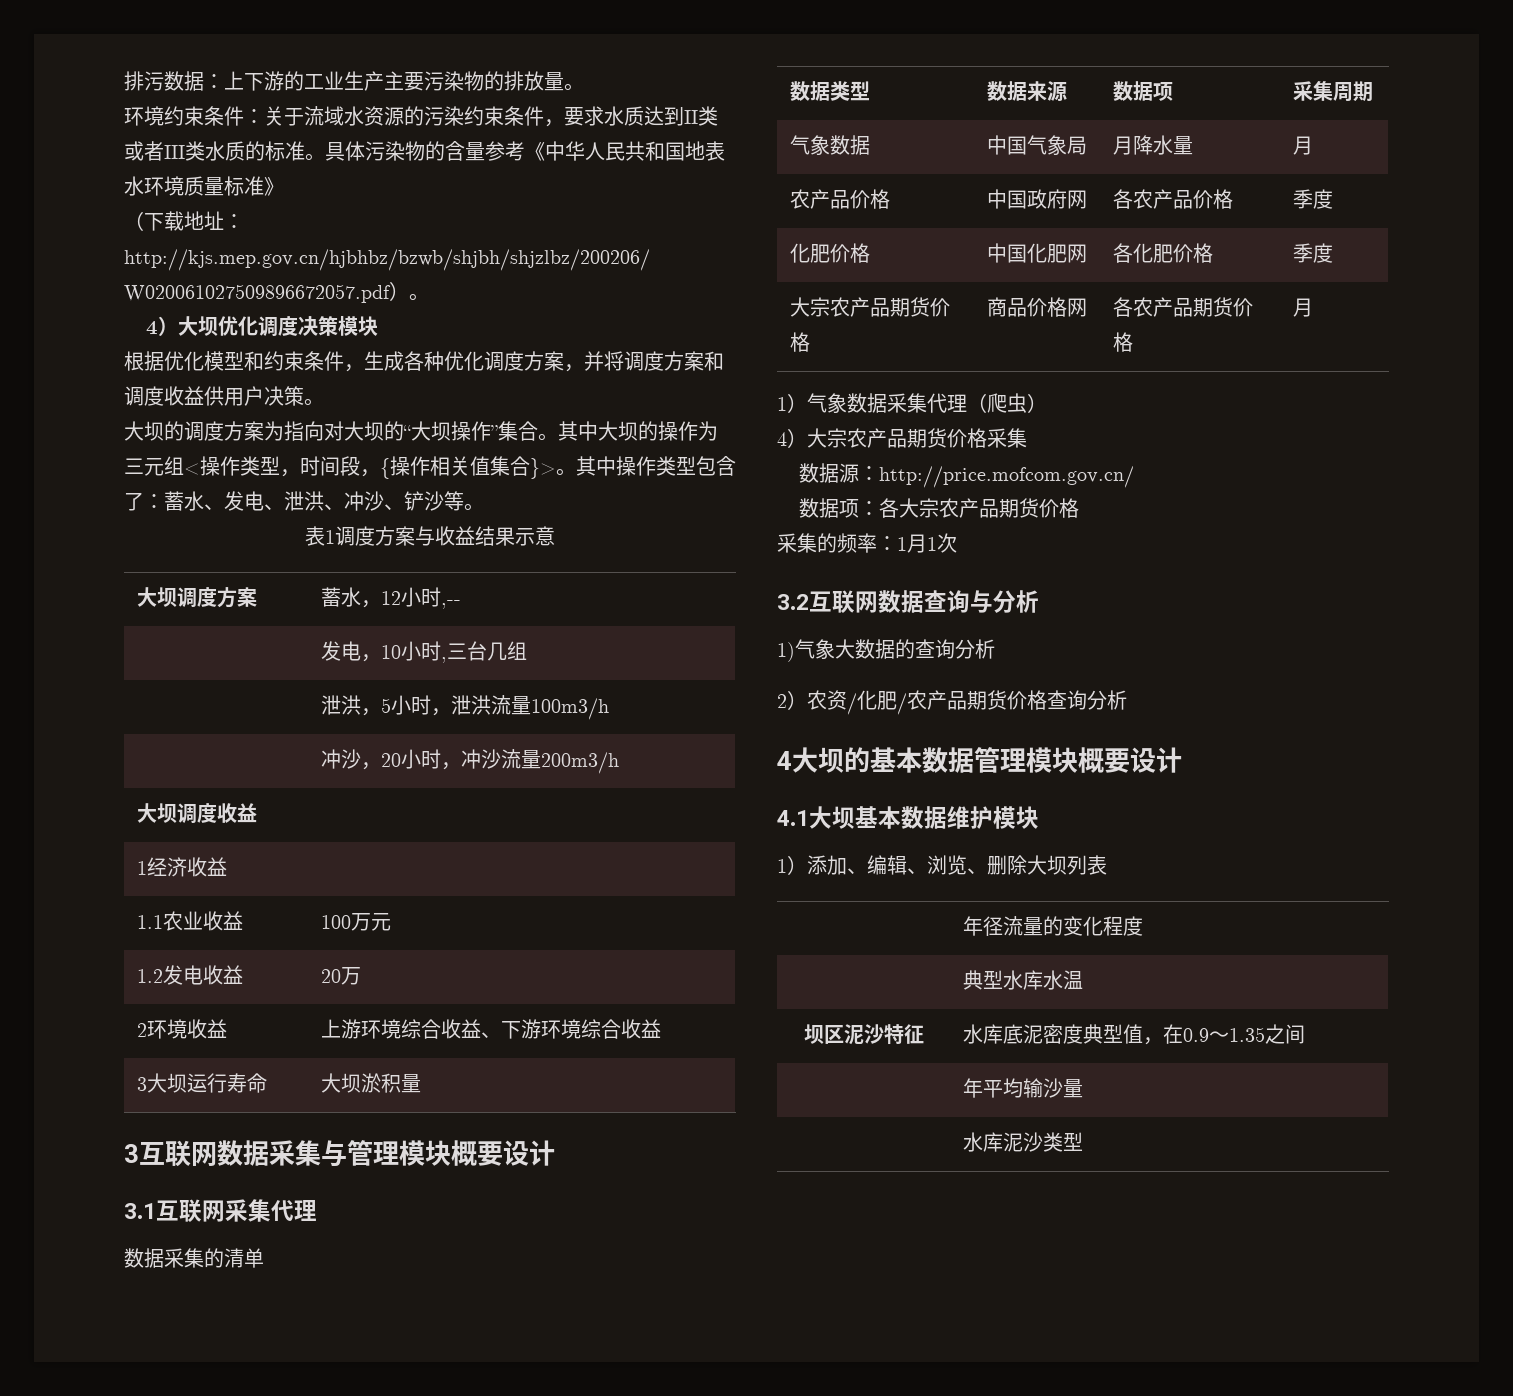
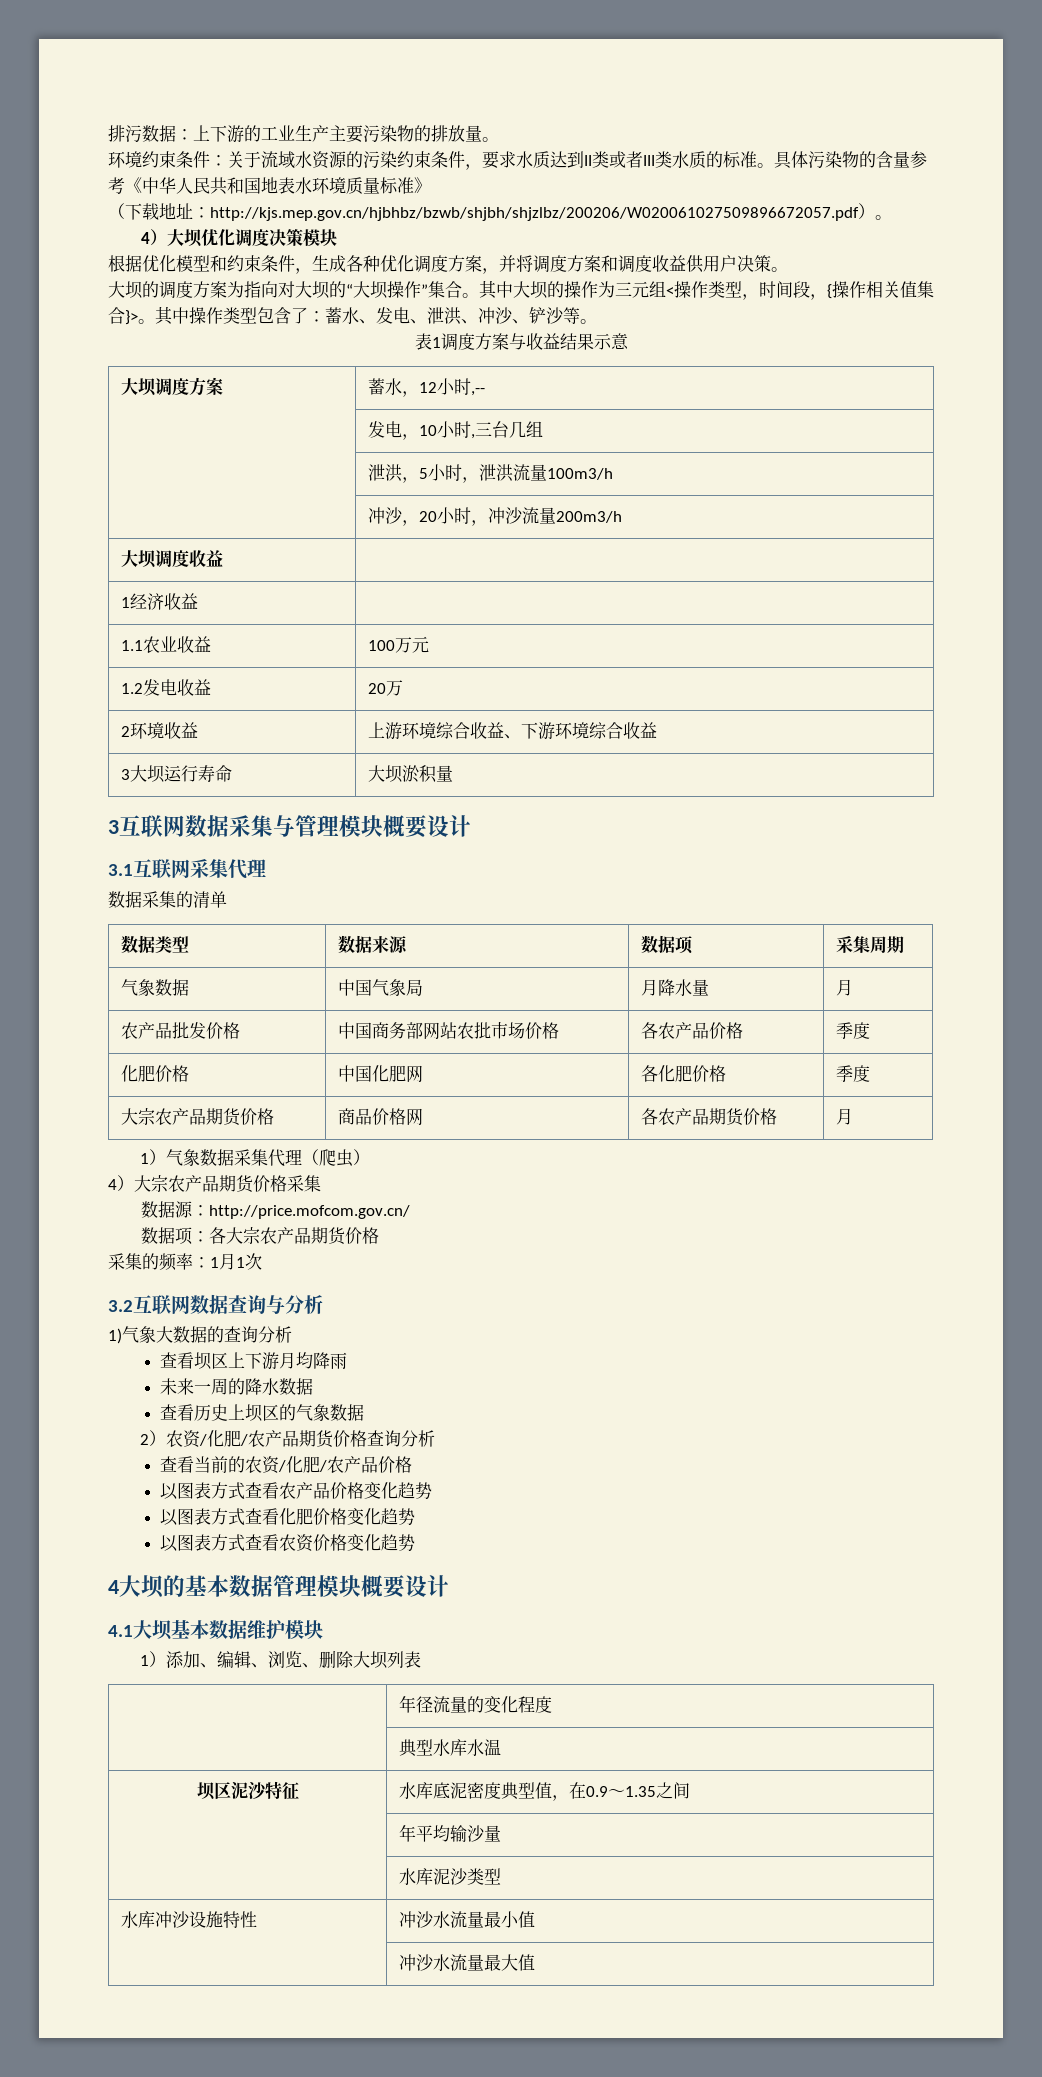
- 农产品价格 | 中国政府网 | 各农产品价格 | 季度
+ 农产品批发价格 | 中国商务部网站农批市场价格 | 各农产品价格 | 季度
+ 查看坝区上下游月均降雨
+ 未来一周的降水数据
+ 查看历史上坝区的气象数据
+ 查看当前的农资/化肥/农产品价格
+ 以图表方式查看农产品价格变化趋势
+ 以图表方式查看化肥价格变化趋势
+ 以图表方式查看农资价格变化趋势
+ 水库冲沙设施特性 | 冲沙水流量最小值
+ | 冲沙水流量最大值

